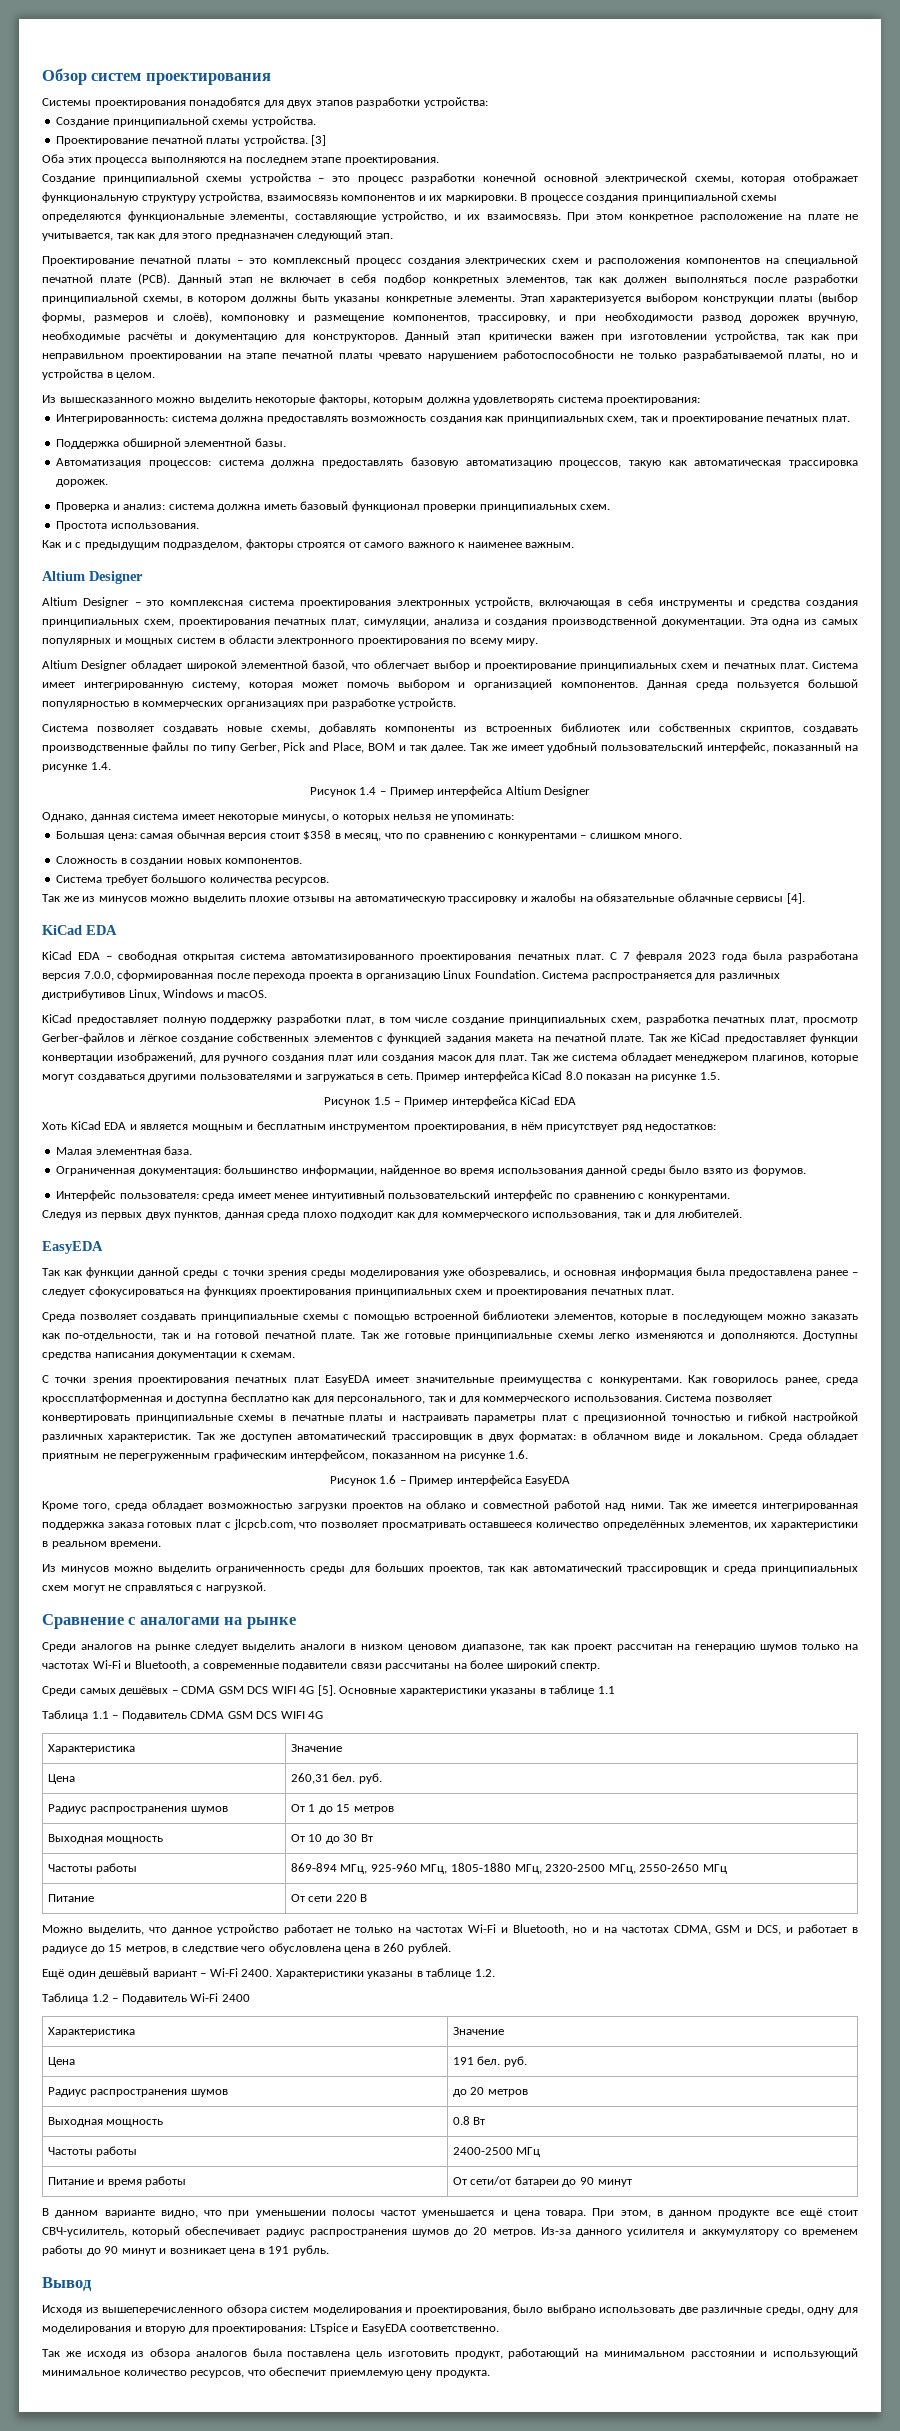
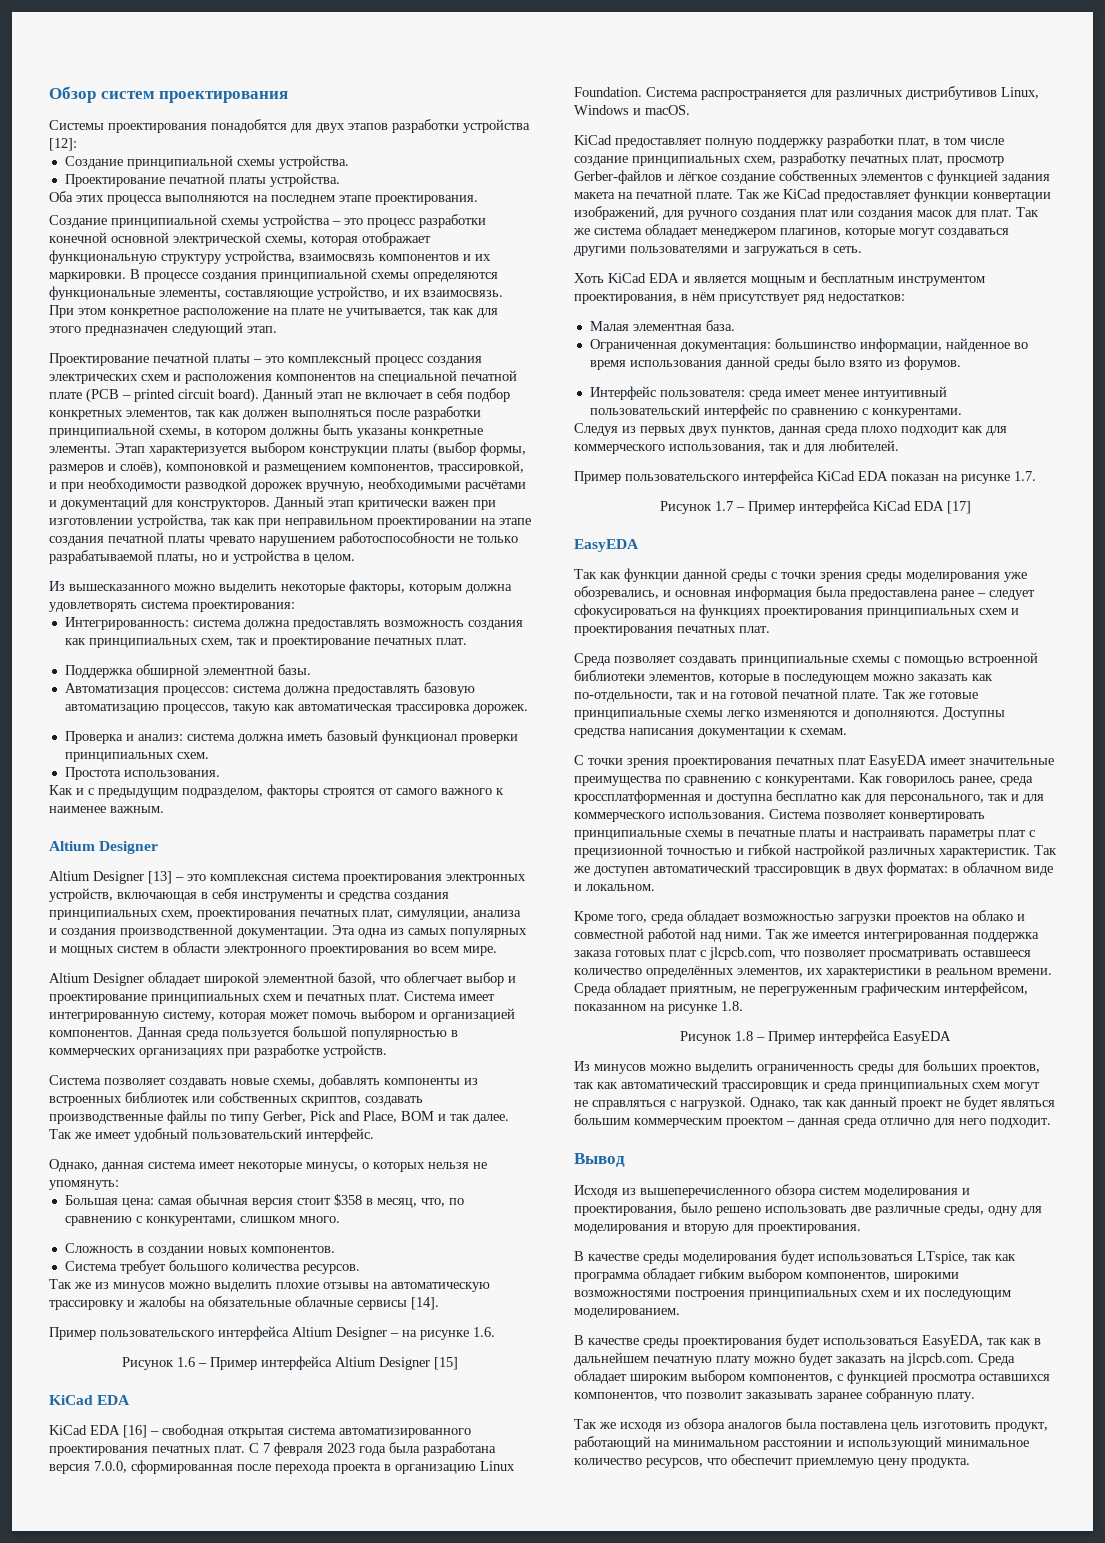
- Системы проектирования понадобятся для двух этапов разработки устройства:
+ Системы проектирования понадобятся для двух этапов разработки устройства [12]:
- [3]
- Проектирование печатной платы – это комплексный процесс создания электрических схем и расположения компонентов на специальной печатной плате (PCB).
+ Проектирование печатной платы – это комплексный процесс создания электрических схем и расположения компонентов на специальной печатной плате (PCB – printed circuit board).
- Этап характеризуется выбором конструкции платы (выбор формы, размеров и слоёв), компоновку и размещение компонентов, трассировку, и при необходимости развод дорожек вручную, необходимые расчёты и документацию для конструкторов.
+ Этап характеризуется выбором конструкции платы (выбор формы, размеров и слоёв), компоновкой и размещением компонентов, трассировкой, и при необходимости разводкой дорожек вручную, необходимыми расчётами и документаций для конструкторов.
- Данный этап критически важен при изготовлении устройства, так как при неправильном проектировании на этапе печатной платы чревато нарушением работоспособности не только разрабатываемой платы, но и устройства в целом.
+ Данный этап критически важен при изготовлении устройства, так как при неправильном проектировании на этапе создания печатной платы чревато нарушением работоспособности не только разрабатываемой платы, но и устройства в целом.
- Altium Designer – это комплексная система проектирования электронных устройств, включающая в себя инструменты и средства создания принципиальных схем, проектирования печатных плат, симуляции, анализа и создания производственной документации.
+ Altium Designer [13] – это комплексная система проектирования электронных устройств, включающая в себя инструменты и средства создания принципиальных схем, проектирования печатных плат, симуляции, анализа и создания производственной документации.
- Эта одна из самых популярных и мощных систем в области электронного проектирования по всему миру.
+ Эта одна из самых популярных и мощных систем в области электронного проектирования во всем мире.
- Так же имеет удобный пользовательский интерфейс, показанный на рисунке 1.4.
- Рисунок 1.4 – Пример интерфейса Altium Designer
+ Так же имеет удобный пользовательский интерфейс.
- Однако, данная система имеет некоторые минусы, о которых нельзя не упоминать:
+ Однако, данная система имеет некоторые минусы, о которых нельзя не упомянуть:
- Большая цена: самая обычная версия стоит $358 в месяц, что по сравнению с конкурентами – слишком много.
+ Большая цена: самая обычная версия стоит $358 в месяц, что, по сравнению с конкурентами, слишком много.
- Так же из минусов можно выделить плохие отзывы на автоматическую трассировку и жалобы на обязательные облачные сервисы [4].
+ Так же из минусов можно выделить плохие отзывы на автоматическую трассировку и жалобы на обязательные облачные сервисы [14].
+ Пример пользовательского интерфейса Altium Designer – на рисунке 1.6.
+ Рисунок 1.6 – Пример интерфейса Altium Designer [15]
- KiCad EDA – свободная открытая система автоматизированного проектирования печатных плат.
+ KiCad EDA [16] – свободная открытая система автоматизированного проектирования печатных плат.
- KiCad предоставляет полную поддержку разработки плат, в том числе создание принципиальных схем, разработка печатных плат, просмотр Gerber-файлов и лёгкое создание собственных элементов с функцией задания макета на печатной плате.
+ KiCad предоставляет полную поддержку разработки плат, в том числе создание принципиальных схем, разработку печатных плат, просмотр Gerber-файлов и лёгкое создание собственных элементов с функцией задания макета на печатной плате.
- Пример интерфейса KiCad 8.0 показан на рисунке 1.5.
- Рисунок 1.5 – Пример интерфейса KiCad EDA
+ Пример пользовательского интерфейса KiCad EDA показан на рисунке 1.7.
+ Рисунок 1.7 – Пример интерфейса KiCad EDA [17]
- С точки зрения проектирования печатных плат EasyEDA имеет значительные преимущества с конкурентами.
+ С точки зрения проектирования печатных плат EasyEDA имеет значительные преимущества по сравнению с конкурентами.
- Среда обладает приятным не перегруженным графическим интерфейсом, показанном на рисунке 1.6.
- Рисунок 1.6 – Пример интерфейса EasyEDA
+ Среда обладает приятным, не перегруженным графическим интерфейсом, показанном на рисунке 1.8.
+ Рисунок 1.8 – Пример интерфейса EasyEDA
- Из минусов можно выделить ограниченность среды для больших проектов, так как автоматический трассировщик и среда принципиальных схем могут не справляться с нагрузкой.
- Сравнение с аналогами на рынке
- Среди аналогов на рынке следует выделить аналоги в низком ценовом диапазоне, так как проект рассчитан на генерацию шумов только на частотах Wi-Fi и Bluetooth, а современные подавители связи рассчитаны на более широкий спектр.
- Среди самых дешёвых – CDMA GSM DCS WIFI 4G [5]. Основные характеристики указаны в таблице 1.1
- Таблица 1.1 – Подавитель CDMA GSM DCS WIFI 4G
- Характеристика | Значение
- Цена | 260,31 бел. руб.
- Радиус распространения шумов | От 1 до 15 метров
- Выходная мощность | От 10 до 30 Вт
- Частоты работы | 869-894 МГц, 925-960 МГц, 1805-1880 МГц, 2320-2500 МГц, 2550-2650 МГц
- Питание | От сети 220 В
- Можно выделить, что данное устройство работает не только на частотах Wi-Fi и Bluetooth, но и на частотах CDMA, GSM и DCS, и работает в радиусе до 15 метров, в следствие чего обусловлена цена в 260 рублей.
- Ещё один дешёвый вариант – Wi-Fi 2400. Характеристики указаны в таблице 1.2.
- Таблица 1.2 – Подавитель Wi-Fi 2400
- Характеристика | Значение
- Цена | 191 бел. руб.
- Радиус распространения шумов | до 20 метров
- Выходная мощность | 0.8 Вт
- Частоты работы | 2400-2500 МГц
- Питание и время работы | От сети/от батареи до 90 минут
- В данном варианте видно, что при уменьшении полосы частот уменьшается и цена товара. При этом, в данном продукте все ещё стоит СВЧ-усилитель, который обеспечивает радиус распространения шумов до 20 метров. Из-за данного усилителя и аккумулятору со временем работы до 90 минут и возникает цена в 191 рубль.
+ Из минусов можно выделить ограниченность среды для больших проектов, так как автоматический трассировщик и среда принципиальных схем могут не справляться с нагрузкой. Однако, так как данный проект не будет являться большим коммерческим проектом – данная среда отлично для него подходит.
- Исходя из вышеперечисленного обзора систем моделирования и проектирования, было выбрано использовать две различные среды, одну для моделирования и вторую для проектирования: LTspice и EasyEDA соответственно.
+ Исходя из вышеперечисленного обзора систем моделирования и проектирования, было решено использовать две различные среды, одну для моделирования и вторую для проектирования.
+ В качестве среды моделирования будет использоваться LTspice, так как программа обладает гибким выбором компонентов, широкими возможностями построения принципиальных схем и их последующим моделированием.
+ В качестве среды проектирования будет использоваться EasyEDA, так как в дальнейшем печатную плату можно будет заказать на jlcpcb.com. Среда обладает широким выбором компонентов, с функцией просмотра оставшихся компонентов, что позволит заказывать заранее собранную плату.

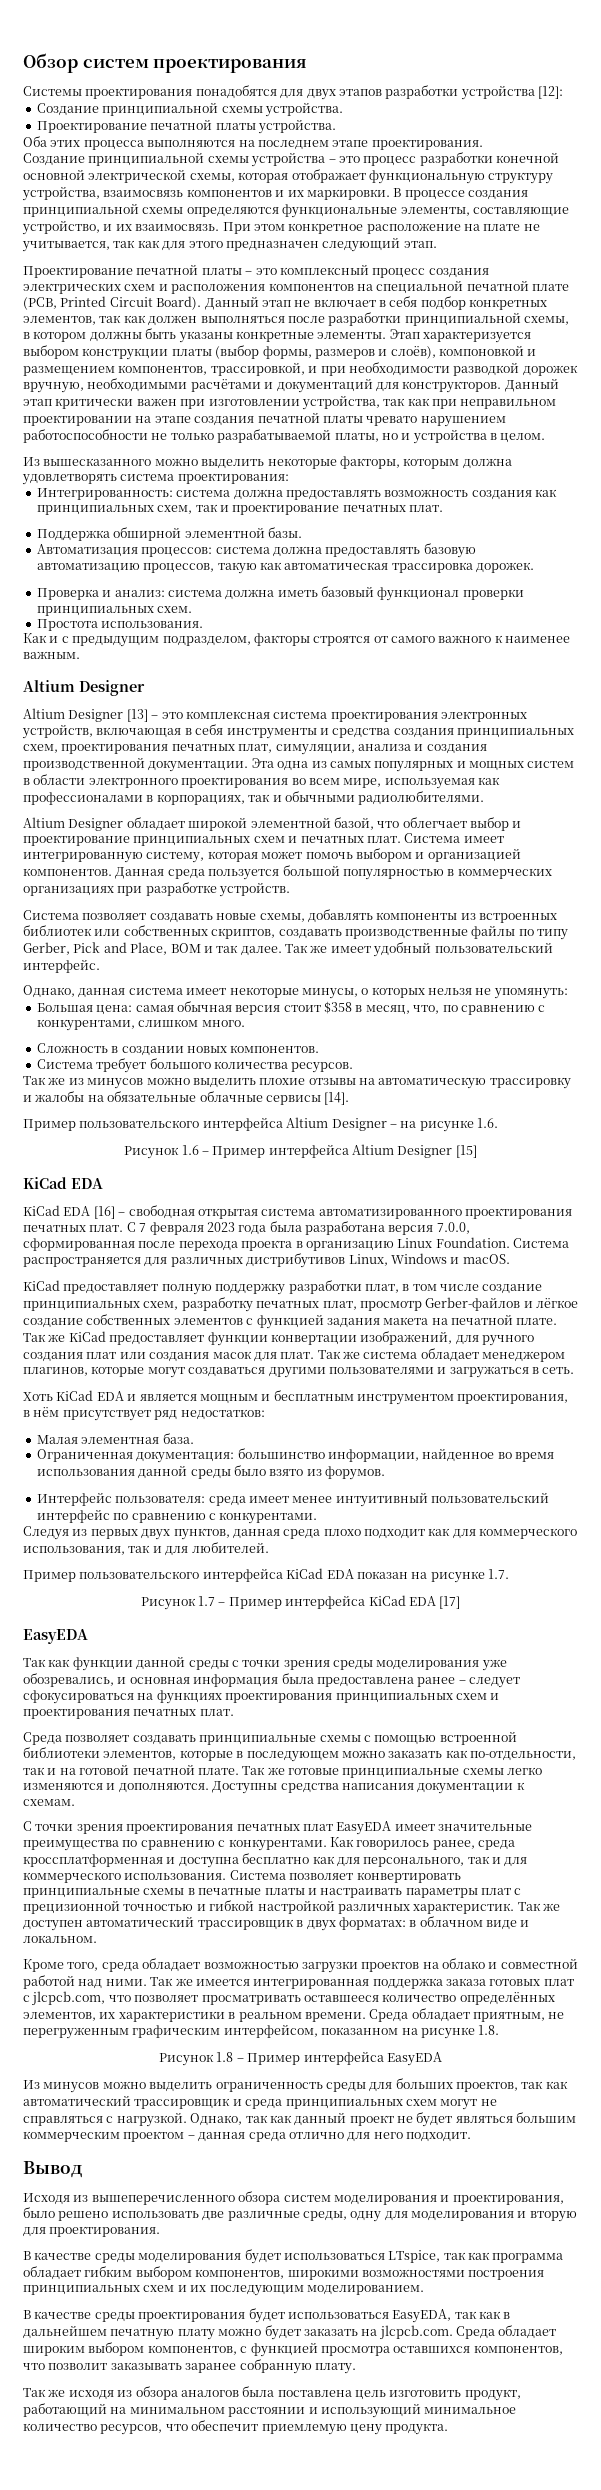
- Проектирование печатной платы – это комплексный процесс создания электрических схем и расположения компонентов на специальной печатной плате (PCB – printed circuit board).
+ Проектирование печатной платы – это комплексный процесс создания электрических схем и расположения компонентов на специальной печатной плате (PCB, Printed Circuit Board).
- Эта одна из самых популярных и мощных систем в области электронного проектирования во всем мире.
+ Эта одна из самых популярных и мощных систем в области электронного проектирования во всем мире, используемая как профессионалами в корпорациях, так и обычными радиолюбителями.

